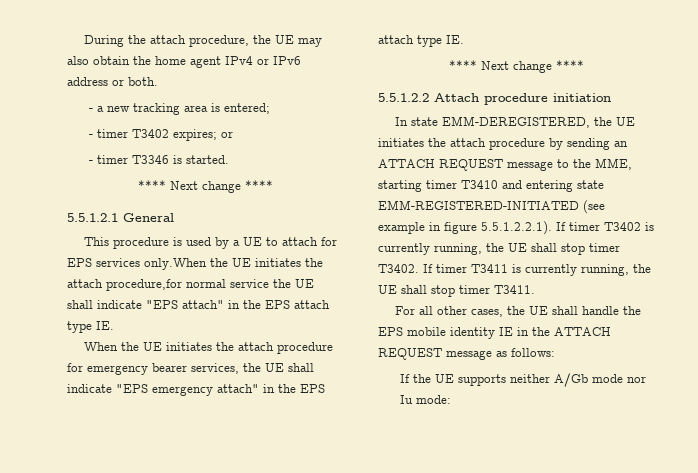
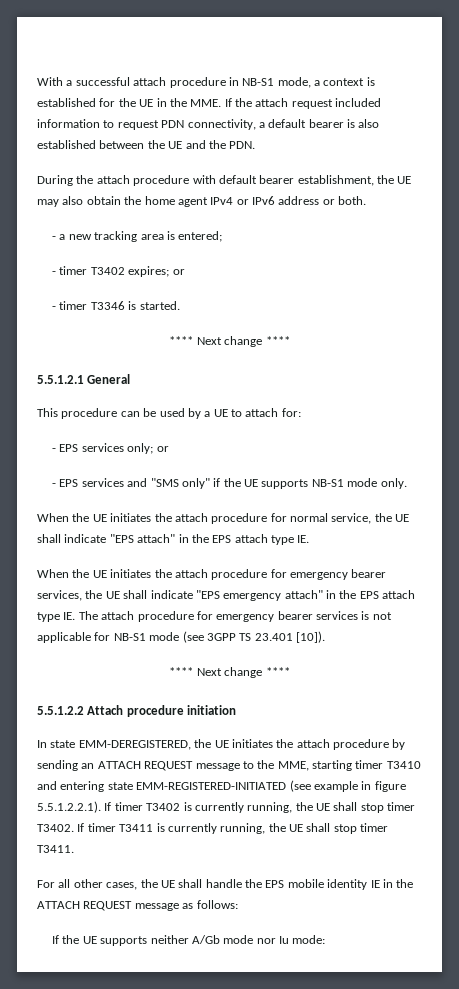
- During the attach procedure, the UE may also obtain the home agent IPv4 or IPv6 address or both.
+ With a successful attach procedure in NB-S1 mode, a context is established for the UE in the MME. If the attach request included information to request PDN connectivity, a default bearer is also established between the UE and the PDN.
+ During the attach procedure with default bearer establishment, the UE may also obtain the home agent IPv4 or IPv6 address or both.
- This procedure is used by a UE to attach for EPS services only.When the UE initiates the attach procedure,for normal service the UE shall indicate "EPS attach" in the EPS attach type IE.
+ This procedure can be used by a UE to attach for:
+ - EPS services only; or
+ - EPS services and "SMS only" if the UE supports NB-S1 mode only.
+ When the UE initiates the attach procedure for normal service, the UE shall indicate "EPS attach" in the EPS attach type IE.
- When the UE initiates the attach procedure for emergency bearer services, the UE shall indicate "EPS emergency attach" in the EPS attach type IE.
+ When the UE initiates the attach procedure for emergency bearer services, the UE shall indicate "EPS emergency attach" in the EPS attach type IE. The attach procedure for emergency bearer services is not applicable for NB-S1 mode (see 3GPP TS 23.401 [10]).

